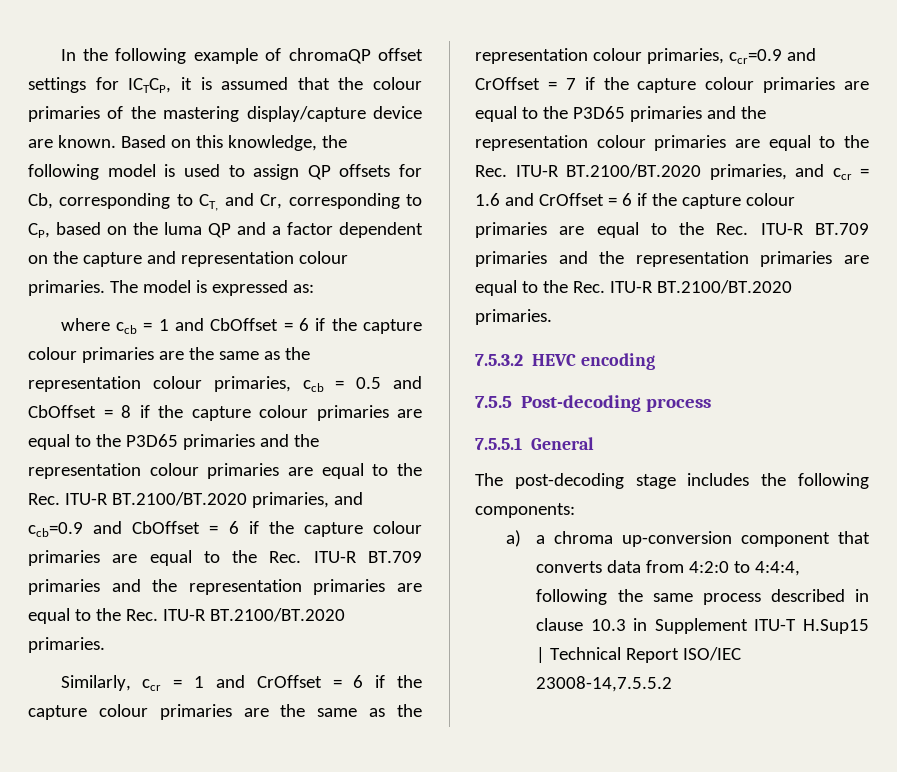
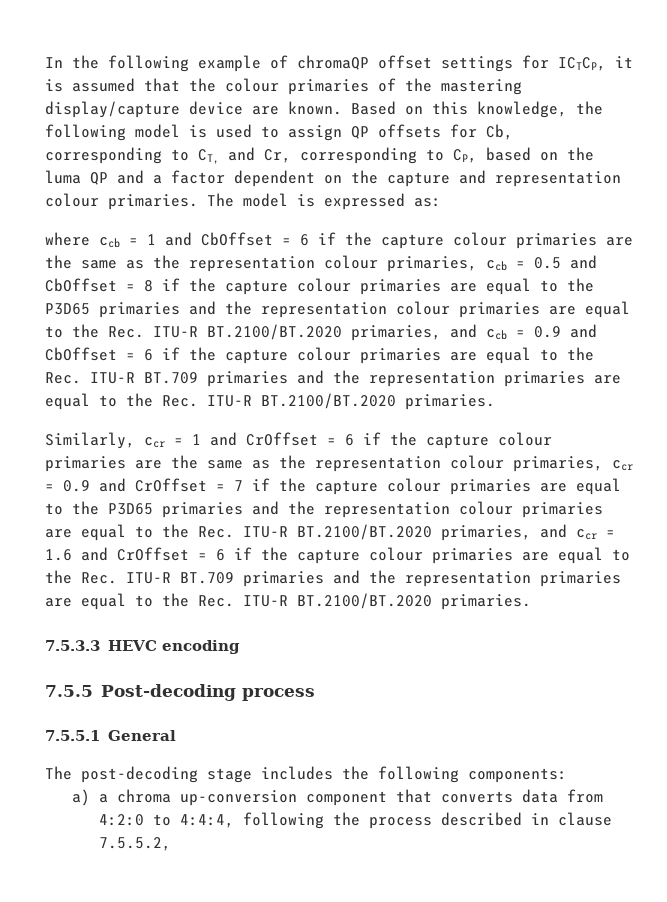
- where ccb = 1 and CbOffset = 6 if the capture colour primaries are the same as the representation colour primaries, ccb = 0.5 and CbOffset = 8 if the capture colour primaries are equal to the P3D65 primaries and the representation colour primaries are equal to the Rec. ITU-R BT.2100/BT.2020 primaries, and ccb=0.9 and CbOffset = 6 if the capture colour primaries are equal to the Rec. ITU-R BT.709 primaries and the representation primaries are equal to the Rec. ITU-R BT.2100/BT.2020 primaries.
+ where ccb = 1 and CbOffset = 6 if the capture colour primaries are the same as the representation colour primaries, ccb = 0.5 and CbOffset = 8 if the capture colour primaries are equal to the P3D65 primaries and the representation colour primaries are equal to the Rec. ITU-R BT.2100/BT.2020 primaries, and ccb = 0.9 and CbOffset = 6 if the capture colour primaries are equal to the Rec. ITU-R BT.709 primaries and the representation primaries are equal to the Rec. ITU-R BT.2100/BT.2020 primaries.
- Similarly, ccr = 1 and CrOffset = 6 if the capture colour primaries are the same as the representation colour primaries, ccr=0.9 and CrOffset = 7 if the capture colour primaries are equal to the P3D65 primaries and the representation colour primaries are equal to the Rec. ITU-R BT.2100/BT.2020 primaries, and ccr = 1.6 and CrOffset = 6 if the capture colour primaries are equal to the Rec. ITU-R BT.709 primaries and the representation primaries are equal to the Rec. ITU-R BT.2100/BT.2020 primaries.
+ Similarly, ccr = 1 and CrOffset = 6 if the capture colour primaries are the same as the representation colour primaries, ccr = 0.9 and CrOffset = 7 if the capture colour primaries are equal to the P3D65 primaries and the representation colour primaries are equal to the Rec. ITU-R BT.2100/BT.2020 primaries, and ccr = 1.6 and CrOffset = 6 if the capture colour primaries are equal to the Rec. ITU-R BT.709 primaries and the representation primaries are equal to the Rec. ITU-R BT.2100/BT.2020 primaries.
- 7.5.3.2 HEVC encoding
+ 7.5.3.3 HEVC encoding
- a) a chroma up-conversion component that converts data from 4:2:0 to 4:4:4, following the same process described in clause 10.3 in Supplement ITU-T H.Sup15 | Technical Report ISO/IEC 23008-14,7.5.5.2
+ a) a chroma up-conversion component that converts data from 4:2:0 to 4:4:4, following the process described in clause 7.5.5.2,

